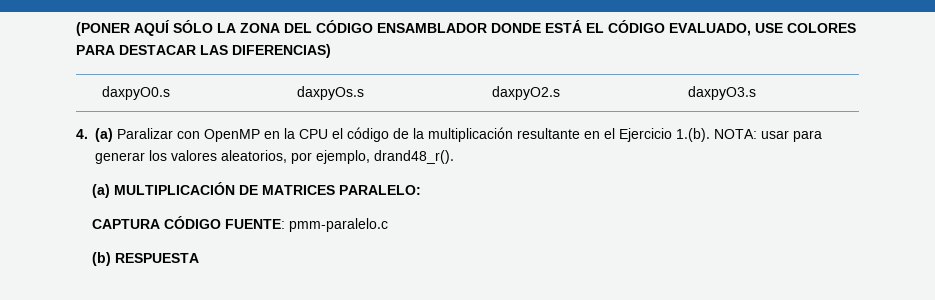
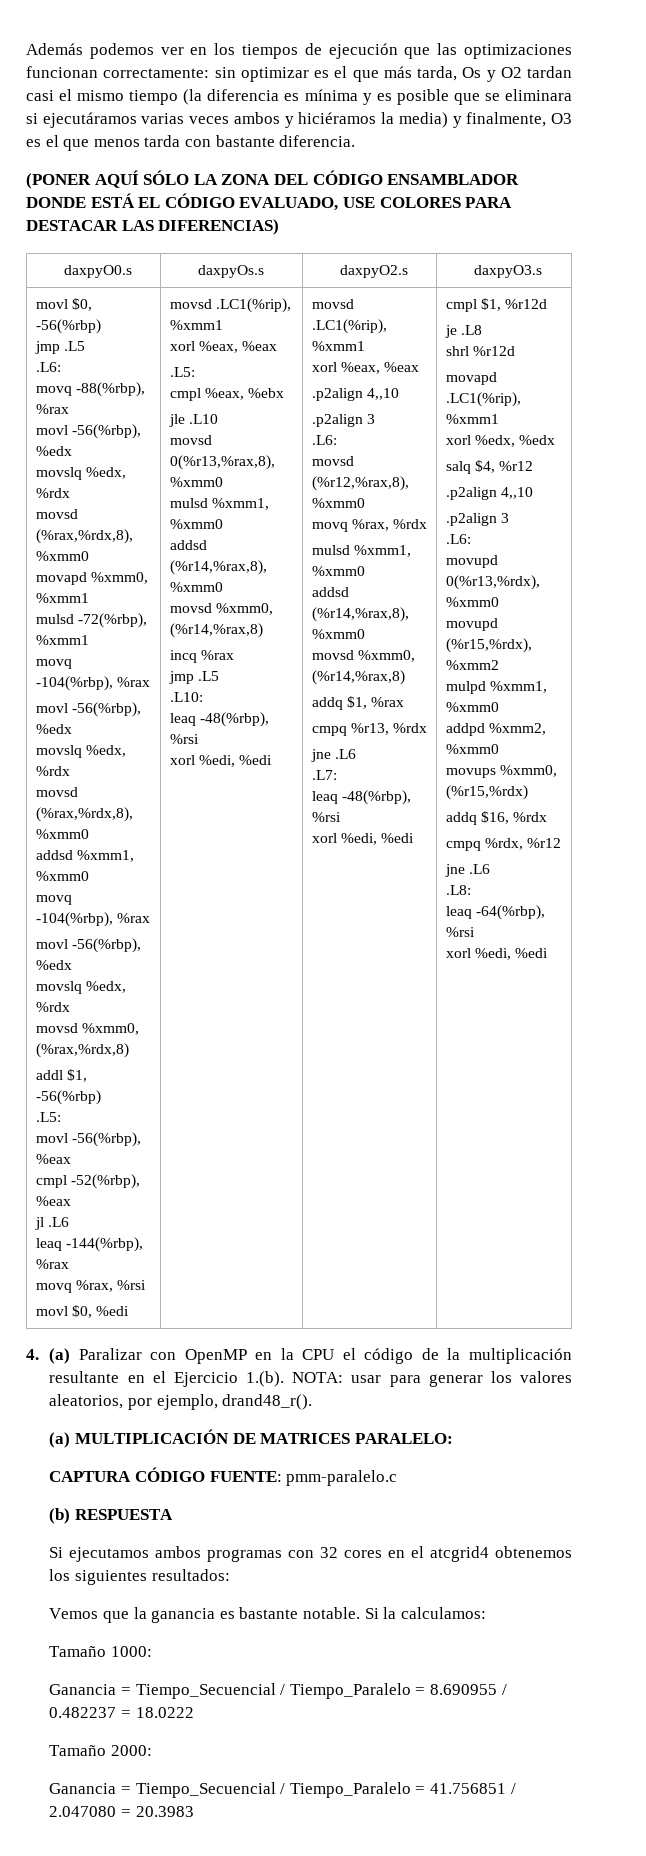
+ Además podemos ver en los tiempos de ejecución que las optimizaciones funcionan correctamente: sin optimizar es el que más tarda, Os y O2 tardan casi el mismo tiempo (la diferencia es mínima y es posible que se eliminara si ejecutáramos varias veces ambos y hiciéramos la media) y finalmente, O3 es el que menos tarda con bastante diferencia.
+ movl $0, -56(%rbp)
+ jmp .L5
+ .L6:
+ movq -88(%rbp), %rax
+ movl -56(%rbp), %edx
+ movslq %edx, %rdx
+ movsd (%rax,%rdx,8), %xmm0
+ movapd %xmm0, %xmm1
+ mulsd -72(%rbp), %xmm1
+ movq -104(%rbp), %rax
+ movl -56(%rbp), %edx
+ movslq %edx, %rdx
+ movsd (%rax,%rdx,8), %xmm0
+ addsd %xmm1, %xmm0
+ movq -104(%rbp), %rax
+ movl -56(%rbp), %edx
+ movslq %edx, %rdx
+ movsd %xmm0, (%rax,%rdx,8)
+ addl $1, -56(%rbp)
+ .L5:
+ movl -56(%rbp), %eax
+ cmpl -52(%rbp), %eax
+ jl .L6
+ leaq -144(%rbp), %rax
+ movq %rax, %rsi
+ movl $0, %edi | movsd .LC1(%rip), %xmm1
+ xorl %eax, %eax
+ .L5:
+ cmpl %eax, %ebx
+ jle .L10
+ movsd 0(%r13,%rax,8), %xmm0
+ mulsd %xmm1, %xmm0
+ addsd (%r14,%rax,8), %xmm0
+ movsd %xmm0, (%r14,%rax,8)
+ incq %rax
+ jmp .L5
+ .L10:
+ leaq -48(%rbp), %rsi
+ xorl %edi, %edi | movsd .LC1(%rip), %xmm1
+ xorl %eax, %eax
+ .p2align 4,,10
+ .p2align 3
+ .L6:
+ movsd (%r12,%rax,8), %xmm0
+ movq %rax, %rdx
+ mulsd %xmm1, %xmm0
+ addsd (%r14,%rax,8), %xmm0
+ movsd %xmm0, (%r14,%rax,8)
+ addq $1, %rax
+ cmpq %r13, %rdx
+ jne .L6
+ .L7:
+ leaq -48(%rbp), %rsi
+ xorl %edi, %edi | cmpl $1, %r12d
+ je .L8
+ shrl %r12d
+ movapd .LC1(%rip), %xmm1
+ xorl %edx, %edx
+ salq $4, %r12
+ .p2align 4,,10
+ .p2align 3
+ .L6:
+ movupd 0(%r13,%rdx), %xmm0
+ movupd (%r15,%rdx), %xmm2
+ mulpd %xmm1, %xmm0
+ addpd %xmm2, %xmm0
+ movups %xmm0, (%r15,%rdx)
+ addq $16, %rdx
+ cmpq %rdx, %r12
+ jne .L6
+ .L8:
+ leaq -64(%rbp), %rsi
+ xorl %edi, %edi
+ Si ejecutamos ambos programas con 32 cores en el atcgrid4 obtenemos los siguientes resultados:
+ Vemos que la ganancia es bastante notable. Si la calculamos:
+ Tamaño 1000:
+ Ganancia = Tiempo_Secuencial / Tiempo_Paralelo = 8.690955 / 0.482237 = 18.0222
+ Tamaño 2000:
+ Ganancia = Tiempo_Secuencial / Tiempo_Paralelo = 41.756851 / 2.047080 = 20.3983

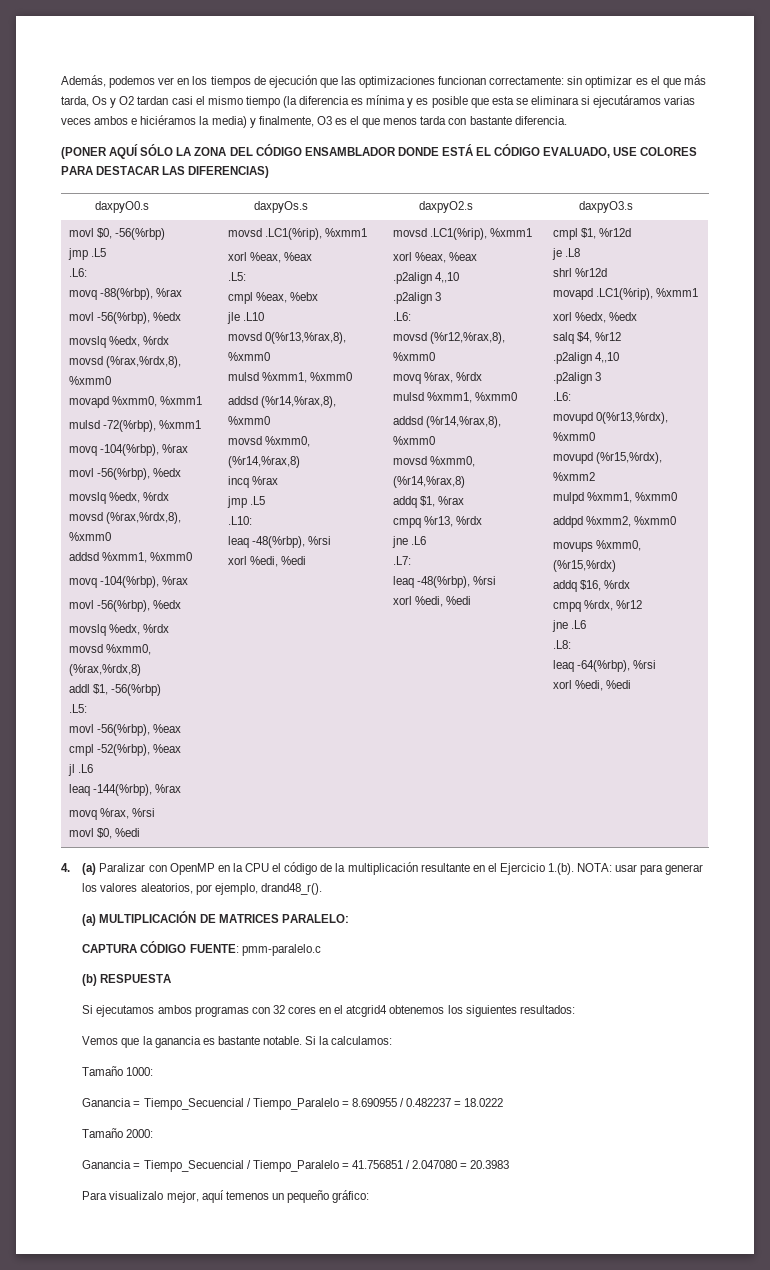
- Además podemos ver en los tiempos de ejecución que las optimizaciones funcionan correctamente: sin optimizar es el que más tarda, Os y O2 tardan casi el mismo tiempo (la diferencia es mínima y es posible que se eliminara si ejecutáramos varias veces ambos y hiciéramos la media) y finalmente, O3 es el que menos tarda con bastante diferencia.
+ Además, podemos ver en los tiempos de ejecución que las optimizaciones funcionan correctamente: sin optimizar es el que más tarda, Os y O2 tardan casi el mismo tiempo (la diferencia es mínima y es posible que esta se eliminara si ejecutáramos varias veces ambos e hiciéramos la media) y finalmente, O3 es el que menos tarda con bastante diferencia.
+ Para visualizalo mejor, aquí temenos un pequeño gráfico:

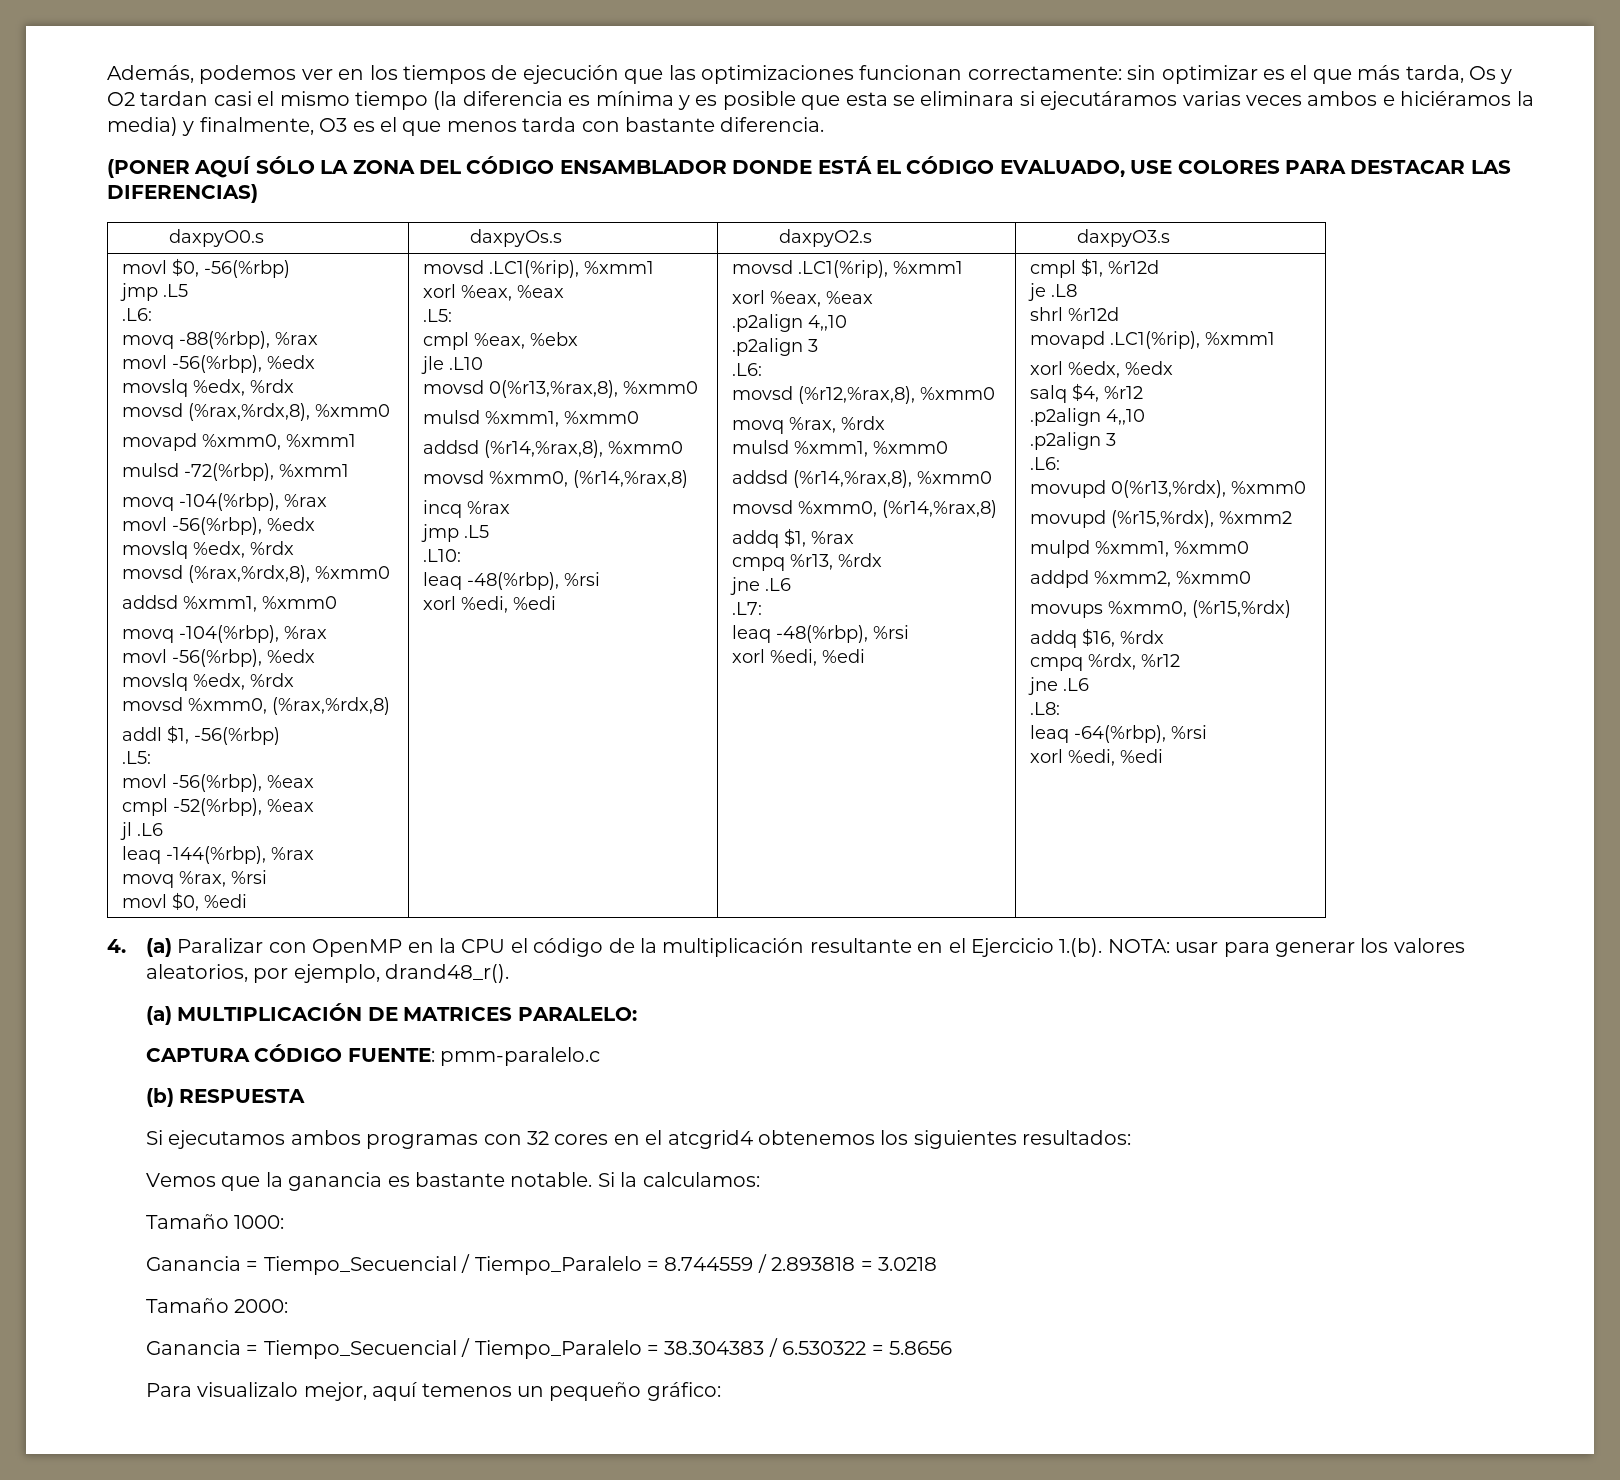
- Ganancia = Tiempo_Secuencial / Tiempo_Paralelo = 8.690955 / 0.482237 = 18.0222
+ Ganancia = Tiempo_Secuencial / Tiempo_Paralelo = 8.744559 / 2.893818 = 3.0218
- Ganancia = Tiempo_Secuencial / Tiempo_Paralelo = 41.756851 / 2.047080 = 20.3983
+ Ganancia = Tiempo_Secuencial / Tiempo_Paralelo = 38.304383 / 6.530322 = 5.8656

